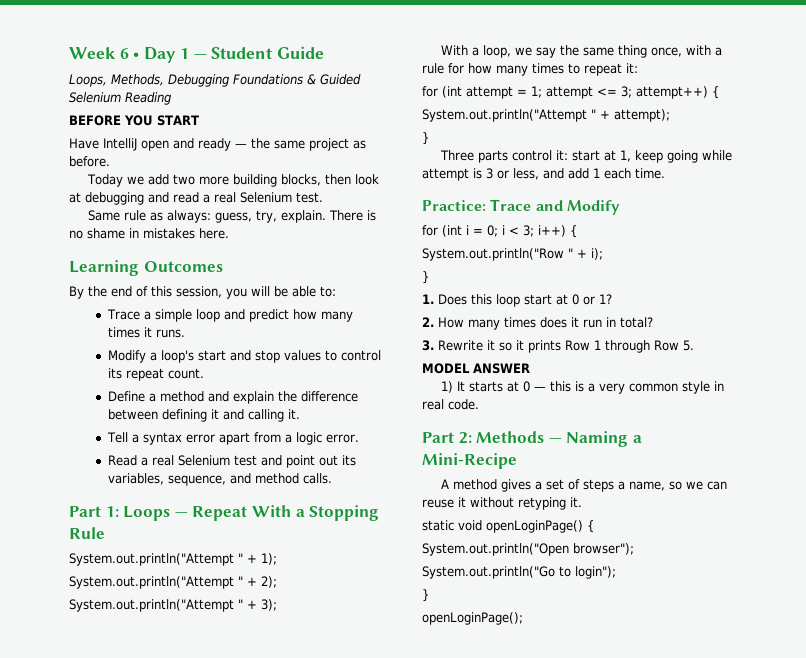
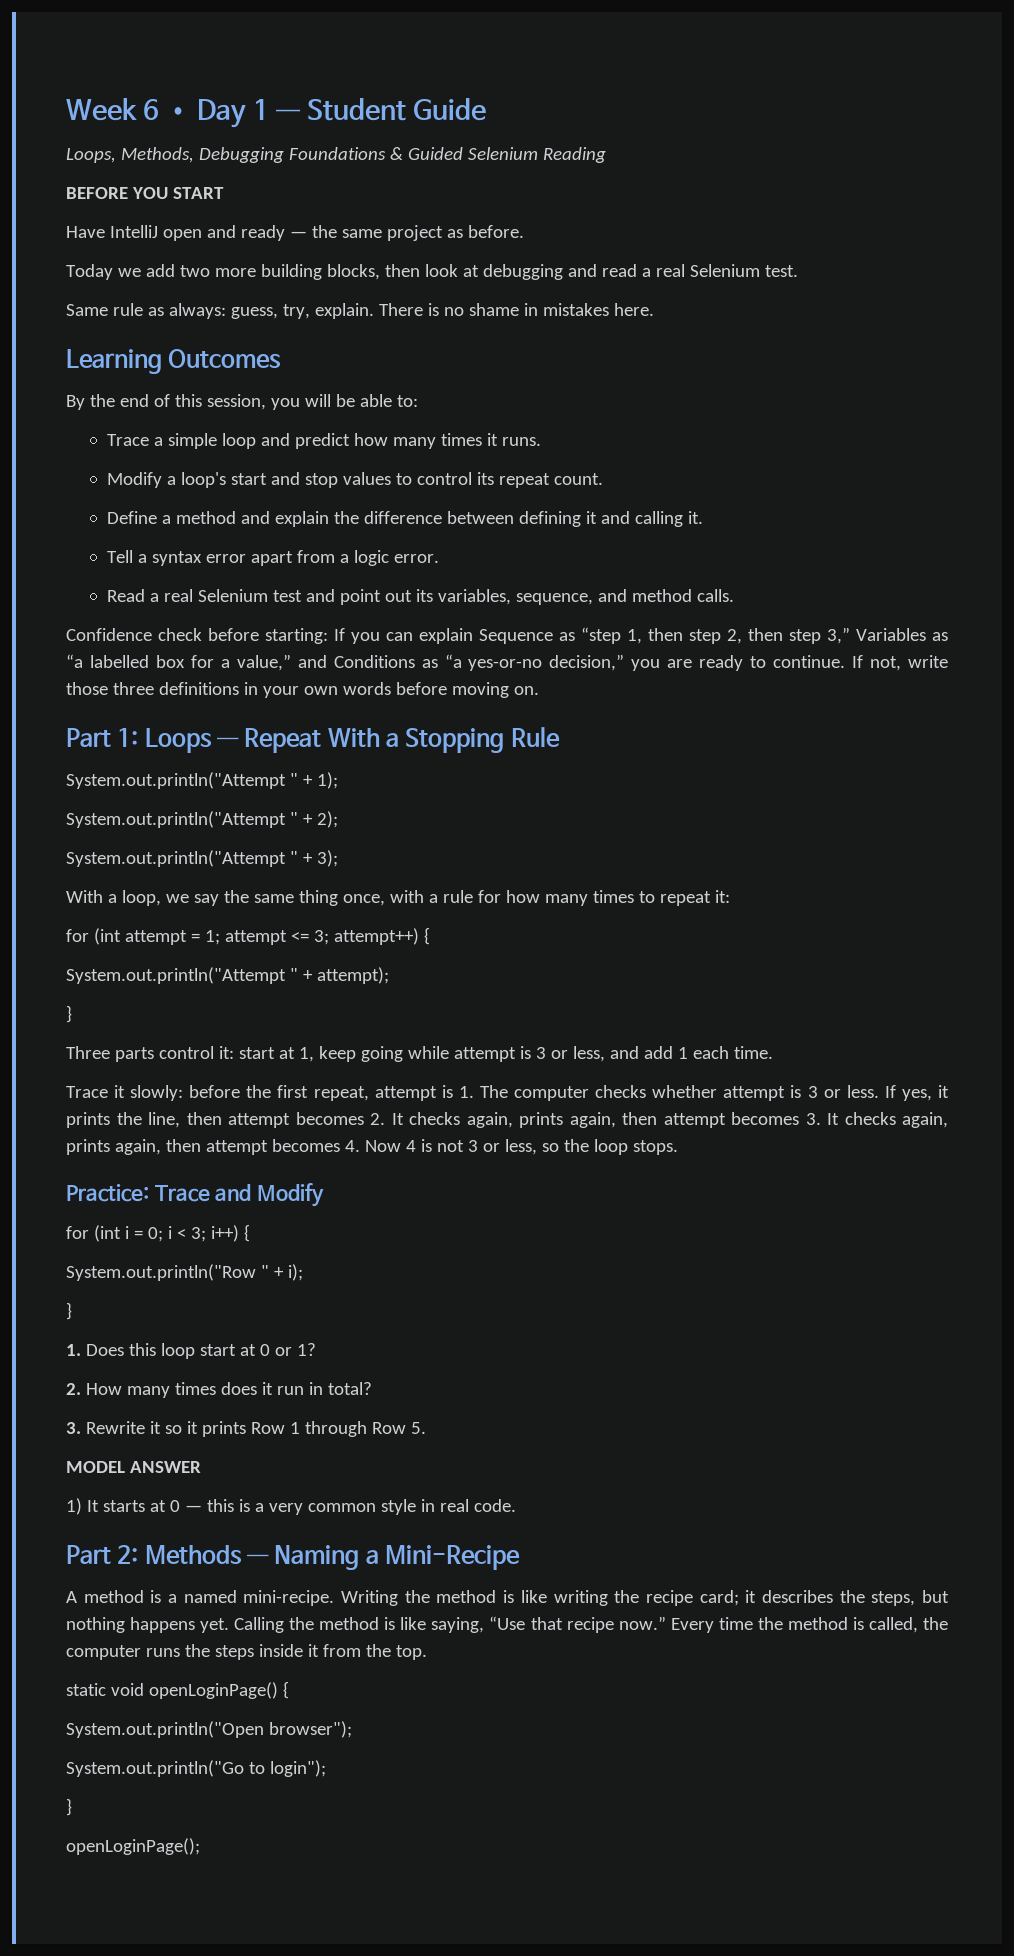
+ Confidence check before starting: If you can explain Sequence as “step 1, then step 2, then step 3,” Variables as “a labelled box for a value,” and Conditions as “a yes-or-no decision,” you are ready to continue. If not, write those three definitions in your own words before moving on.
+ Trace it slowly: before the first repeat, attempt is 1. The computer checks whether attempt is 3 or less. If yes, it prints the line, then attempt becomes 2. It checks again, prints again, then attempt becomes 3. It checks again, prints again, then attempt becomes 4. Now 4 is not 3 or less, so the loop stops.
- A method gives a set of steps a name, so we can reuse it without retyping it.
+ A method is a named mini-recipe. Writing the method is like writing the recipe card; it describes the steps, but nothing happens yet. Calling the method is like saying, “Use that recipe now.” Every time the method is called, the computer runs the steps inside it from the top.

